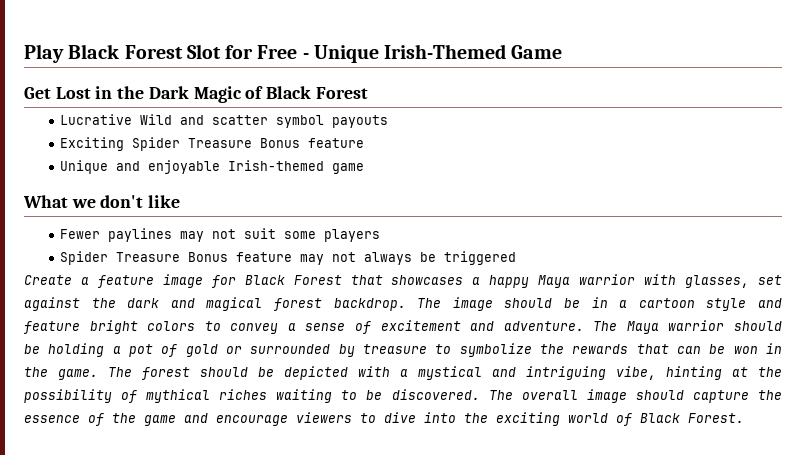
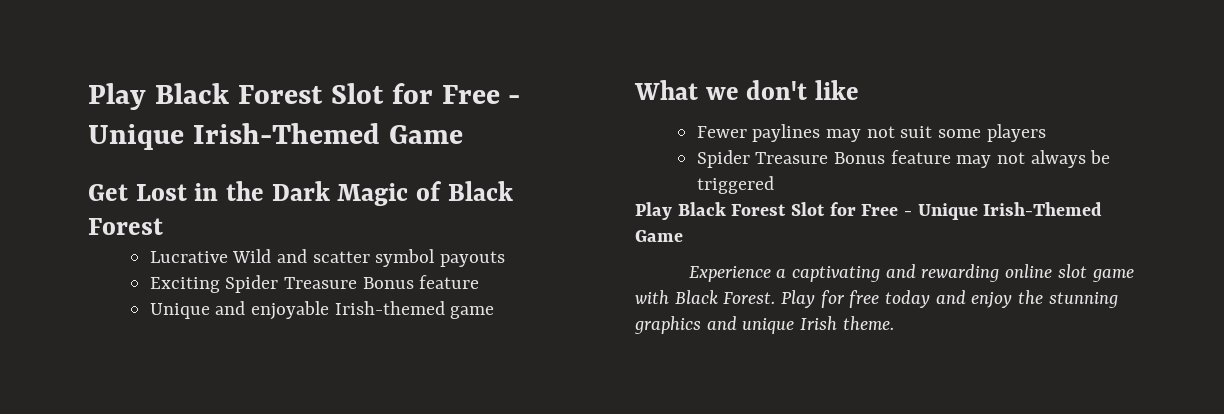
  Spider Treasure Bonus feature may not always be triggered
- Create a feature image for Black Forest that showcases a happy Maya warrior with glasses, set against the dark and magical forest backdrop. The image should be in a cartoon style and feature bright colors to convey a sense of excitement and adventure. The Maya warrior should be holding a pot of gold or surrounded by treasure to symbolize the rewards that can be won in the game. The forest should be depicted with a mystical and intriguing vibe, hinting at the possibility of mythical riches waiting to be discovered. The overall image should capture the essence of the game and encourage viewers to dive into the exciting world of Black Forest.
+ Play Black Forest Slot for Free - Unique Irish-Themed Game
+ Experience a captivating and rewarding online slot game with Black Forest. Play for free today and enjoy the stunning graphics and unique Irish theme.

